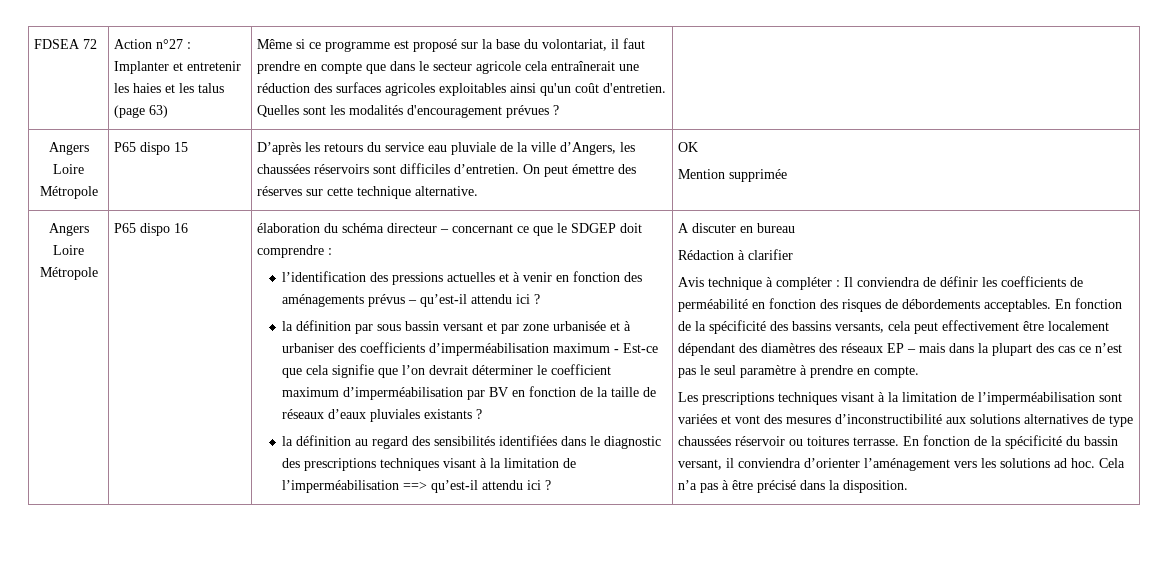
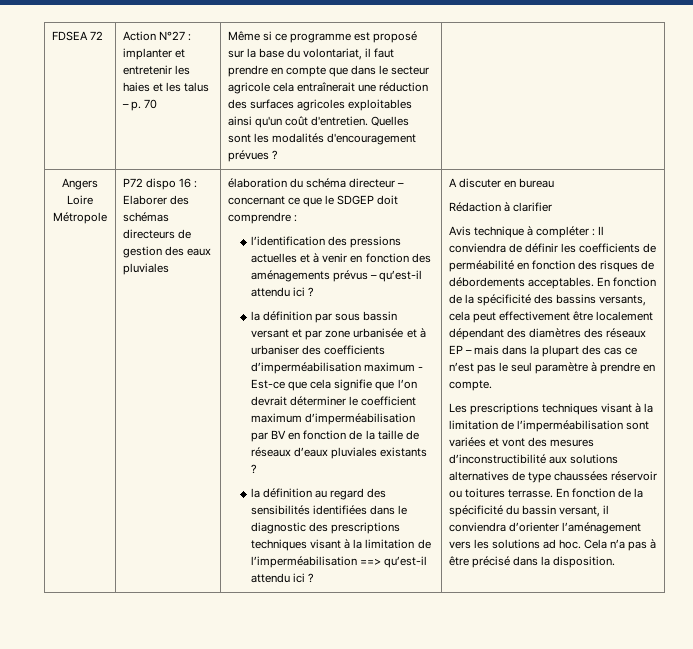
- Action n°27 : Implanter et entretenir les haies et les talus (page 63)
+ Action N°27 : implanter et entretenir les haies et les talus – p. 70
- P65 dispo 15 | D’après les retours du service eau pluviale de la ville d’Angers, les chaussées réservoirs sont difficiles d’entretien. On peut émettre des réserves sur cette technique alternative. | OK
- Mention supprimée
- Angers Loire Métropole | P65 dispo 16
+ P72 dispo 16 : Elaborer des schémas directeurs de gestion des eaux pluviales

